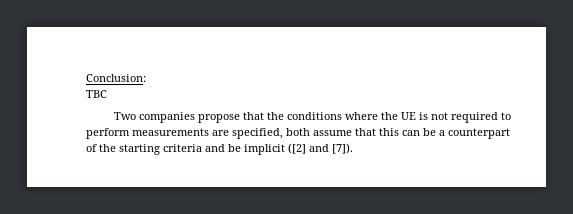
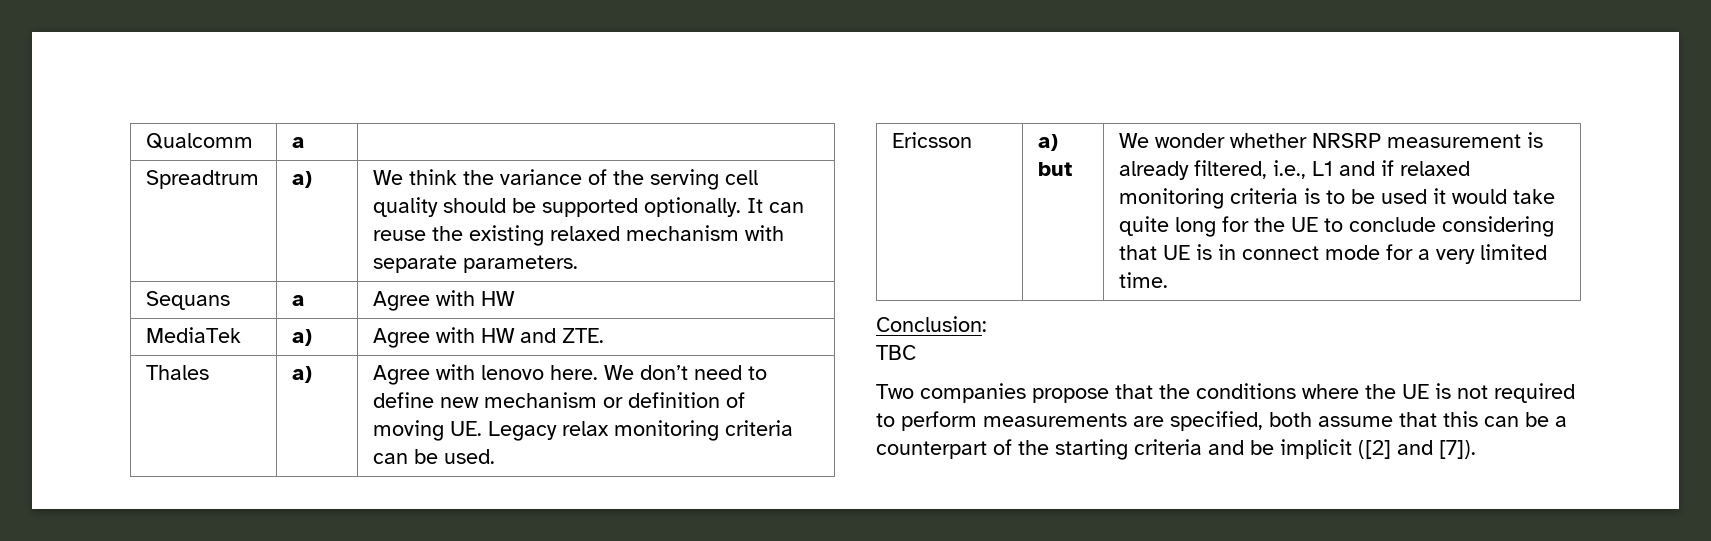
+ Qualcomm | a |
+ Spreadtrum | a) | We think the variance of the serving cell quality should be supported optionally. It can reuse the existing relaxed mechanism with separate parameters.
+ Sequans | a | Agree with HW
+ MediaTek | a) | Agree with HW and ZTE.
+ Thales | a) | Agree with lenovo here. We don’t need to define new mechanism or definition of moving UE. Legacy relax monitoring criteria can be used.
+ Ericsson | a) but | We wonder whether NRSRP measurement is already filtered, i.e., L1 and if relaxed monitoring criteria is to be used it would take quite long for the UE to conclude considering that UE is in connect mode for a very limited time.

